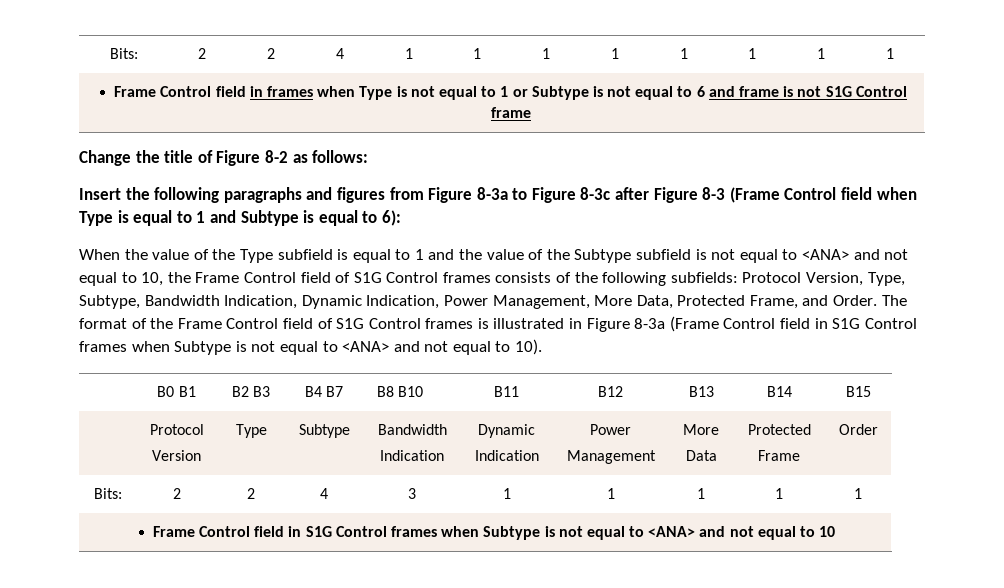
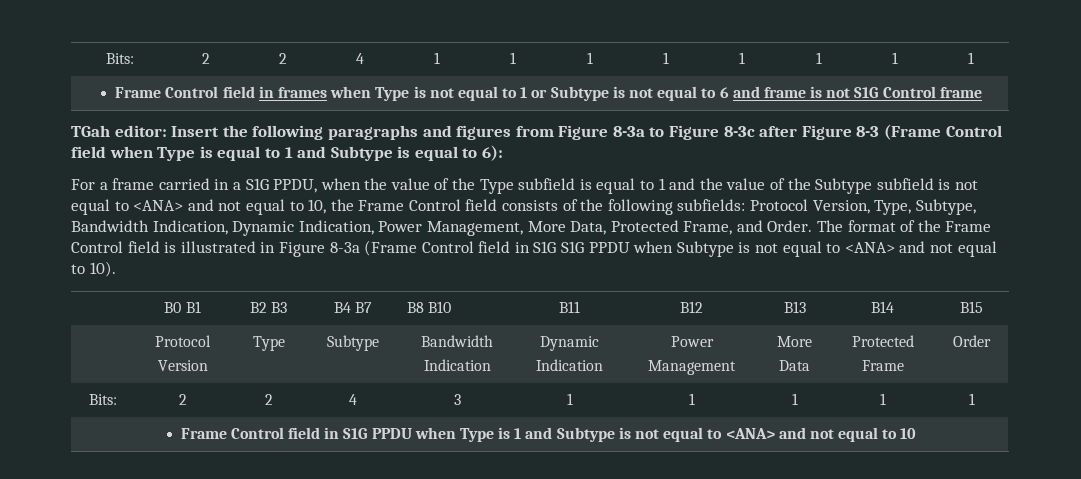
- Change the title of Figure 8-2 as follows:
- Insert the following paragraphs and figures from Figure 8-3a to Figure 8-3c after Figure 8-3 (Frame Control field when Type is equal to 1 and Subtype is equal to 6):
+ TGah editor: Insert the following paragraphs and figures from Figure 8-3a to Figure 8-3c after Figure 8-3 (Frame Control field when Type is equal to 1 and Subtype is equal to 6):
- When the value of the Type subfield is equal to 1 and the value of the Subtype subfield is not equal to <ANA> and not equal to 10, the Frame Control field of S1G Control frames consists of the following subfields: Protocol Version, Type, Subtype, Bandwidth Indication, Dynamic Indication, Power Management, More Data, Protected Frame, and Order.
+ For a frame carried in a S1G PPDU, when the value of the Type subfield is equal to 1 and the value of the Subtype subfield is not equal to <ANA> and not equal to 10, the Frame Control field consists of the following subfields: Protocol Version, Type, Subtype, Bandwidth Indication, Dynamic Indication, Power Management, More Data, Protected Frame, and Order.
- The format of the Frame Control field of S1G Control frames is illustrated in Figure 8-3a (Frame Control field in S1G Control frames when Subtype is not equal to <ANA> and not equal to 10).
+ The format of the Frame Control field is illustrated in Figure 8-3a (Frame Control field in S1G S1G PPDU when Subtype is not equal to <ANA> and not equal to 10).
- Frame Control field in S1G Control frames when Subtype is not equal to <ANA> and not equal to 10
+ Frame Control field in S1G PPDU when Type is 1 and Subtype is not equal to <ANA> and not equal to 10

